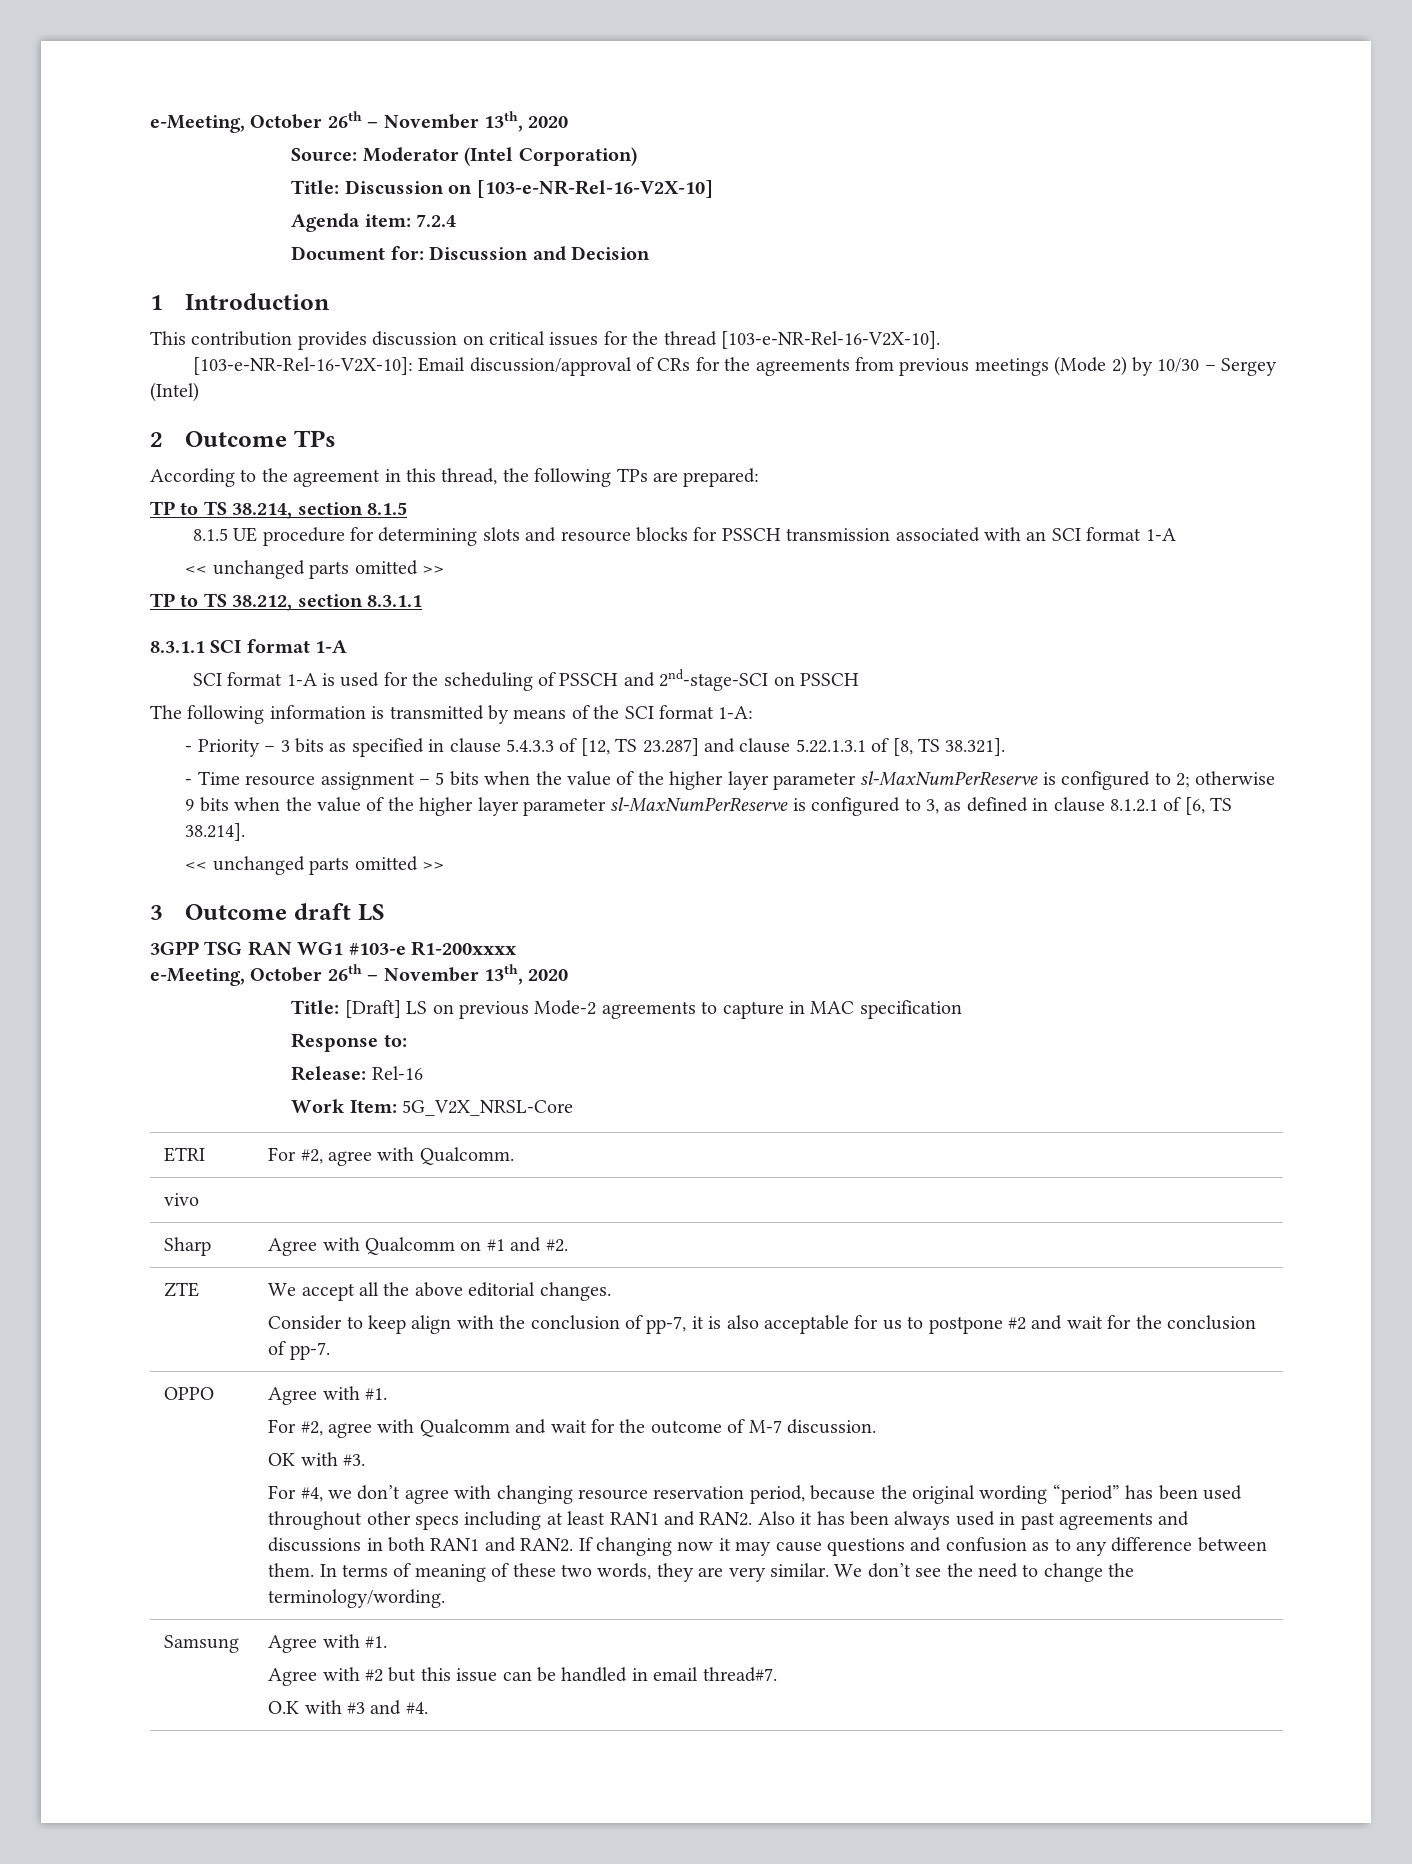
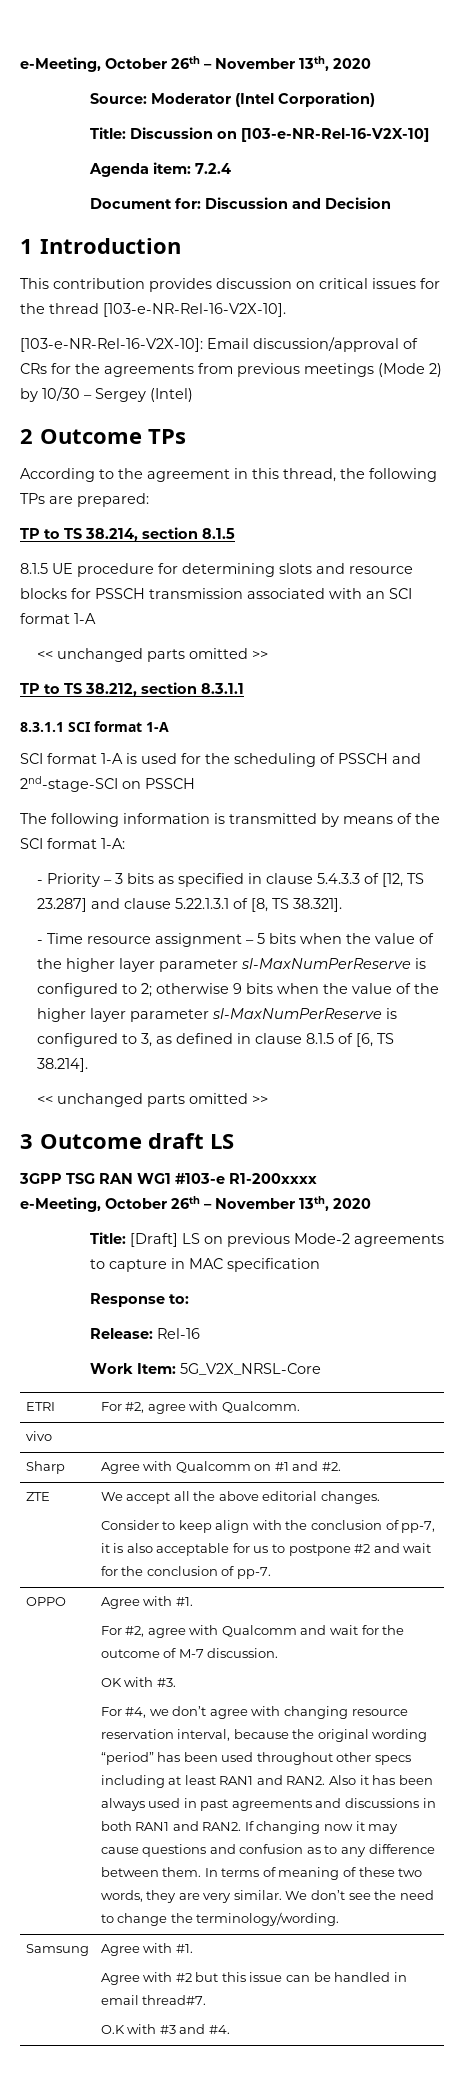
- - Time resource assignment – 5 bits when the value of the higher layer parameter sl-MaxNumPerReserve is configured to 2; otherwise 9 bits when the value of the higher layer parameter sl-MaxNumPerReserve is configured to 3, as defined in clause 8.1.2.1 of [6, TS 38.214].
+ - Time resource assignment – 5 bits when the value of the higher layer parameter sl-MaxNumPerReserve is configured to 2; otherwise 9 bits when the value of the higher layer parameter sl-MaxNumPerReserve is configured to 3, as defined in clause 8.1.5 of [6, TS 38.214].
- For #4, we don’t agree with changing resource reservation period, because the original wording “period” has been used throughout other specs including at least RAN1 and RAN2.
+ For #4, we don’t agree with changing resource reservation interval, because the original wording “period” has been used throughout other specs including at least RAN1 and RAN2.

